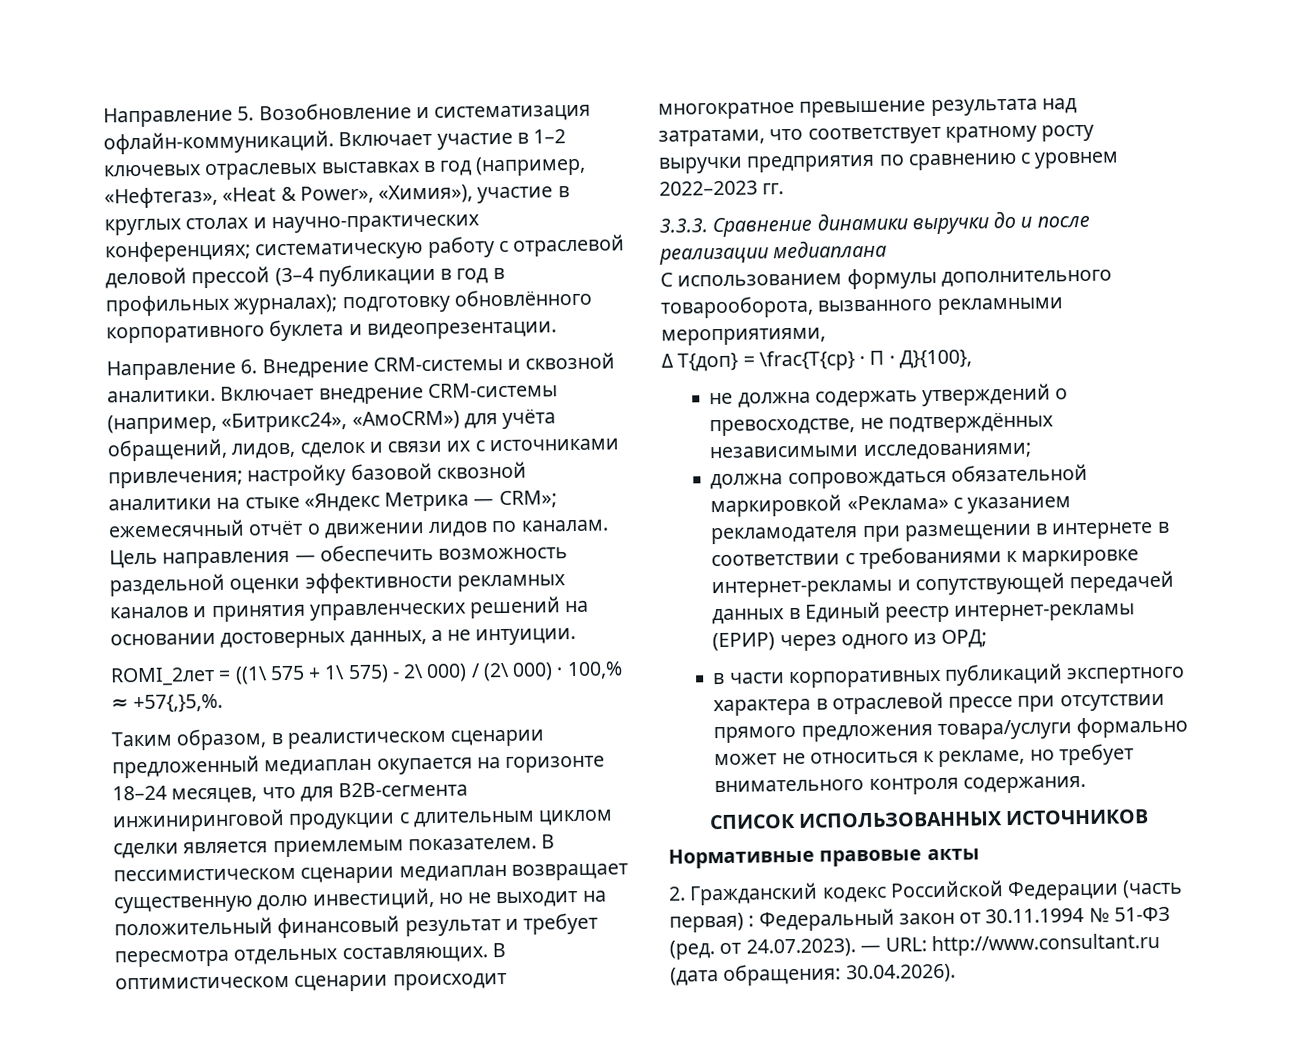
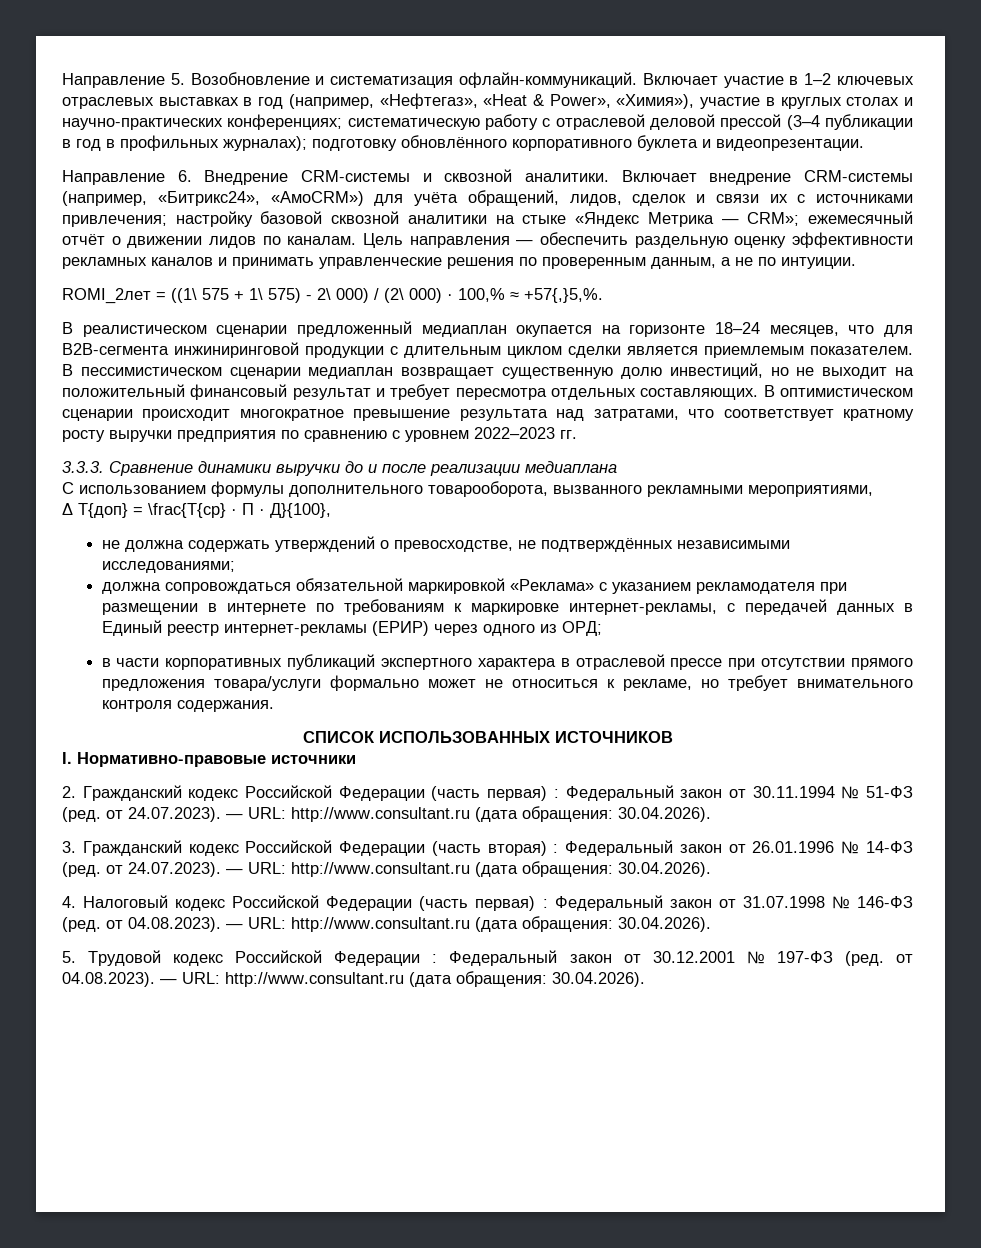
- Цель направления — обеспечить возможность раздельной оценки эффективности рекламных каналов и принятия управленческих решений на основании достоверных данных, а не интуиции.
+ Цель направления — обеспечить раздельную оценку эффективности рекламных каналов и принимать управленческие решения по проверенным данным, а не по интуиции.
- Таким образом, в реалистическом сценарии предложенный медиаплан окупается на горизонте 18–24 месяцев, что для B2B-сегмента инжиниринговой продукции с длительным циклом сделки является приемлемым показателем.
+ В реалистическом сценарии предложенный медиаплан окупается на горизонте 18–24 месяцев, что для B2B-сегмента инжиниринговой продукции с длительным циклом сделки является приемлемым показателем.
- должна сопровождаться обязательной маркировкой «Реклама» с указанием рекламодателя при размещении в интернете в соответствии с требованиями к маркировке интернет-рекламы и сопутствующей передачей данных в Единый реестр интернет-рекламы (ЕРИР) через одного из ОРД;
+ должна сопровождаться обязательной маркировкой «Реклама» с указанием рекламодателя при размещении в интернете по требованиям к маркировке интернет-рекламы, с передачей данных в Единый реестр интернет-рекламы (ЕРИР) через одного из ОРД;
- Нормативные правовые акты
+ I. Нормативно-правовые источники
+ 3. Гражданский кодекс Российской Федерации (часть вторая) : Федеральный закон от 26.01.1996 № 14-ФЗ (ред. от 24.07.2023). — URL: http://www.consultant.ru (дата обращения: 30.04.2026).
+ 4. Налоговый кодекс Российской Федерации (часть первая) : Федеральный закон от 31.07.1998 № 146-ФЗ (ред. от 04.08.2023). — URL: http://www.consultant.ru (дата обращения: 30.04.2026).
+ 5. Трудовой кодекс Российской Федерации : Федеральный закон от 30.12.2001 № 197-ФЗ (ред. от 04.08.2023). — URL: http://www.consultant.ru (дата обращения: 30.04.2026).

